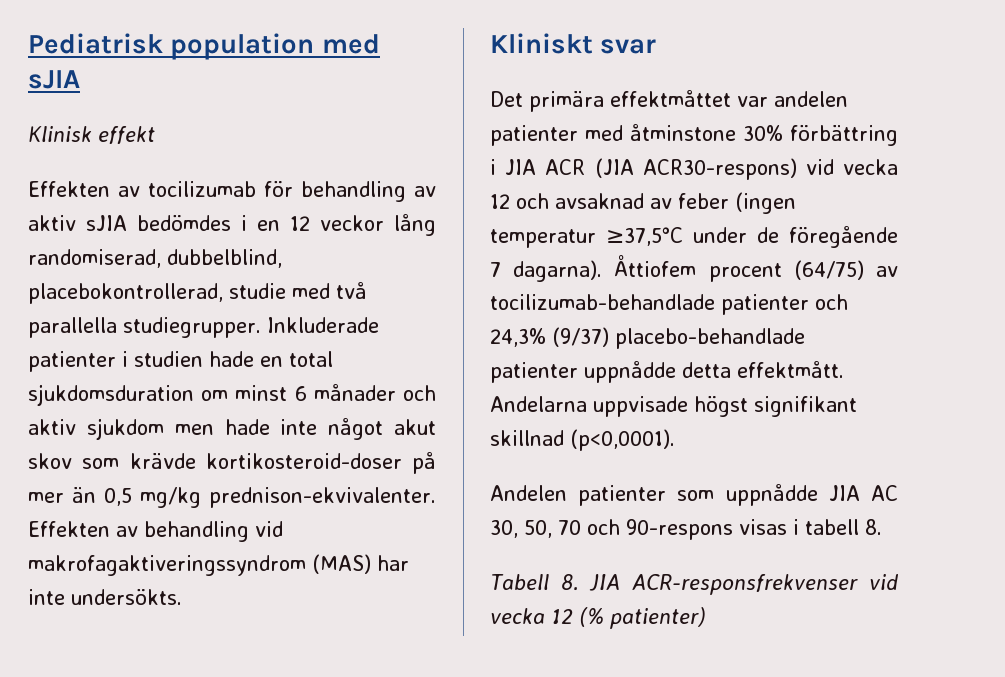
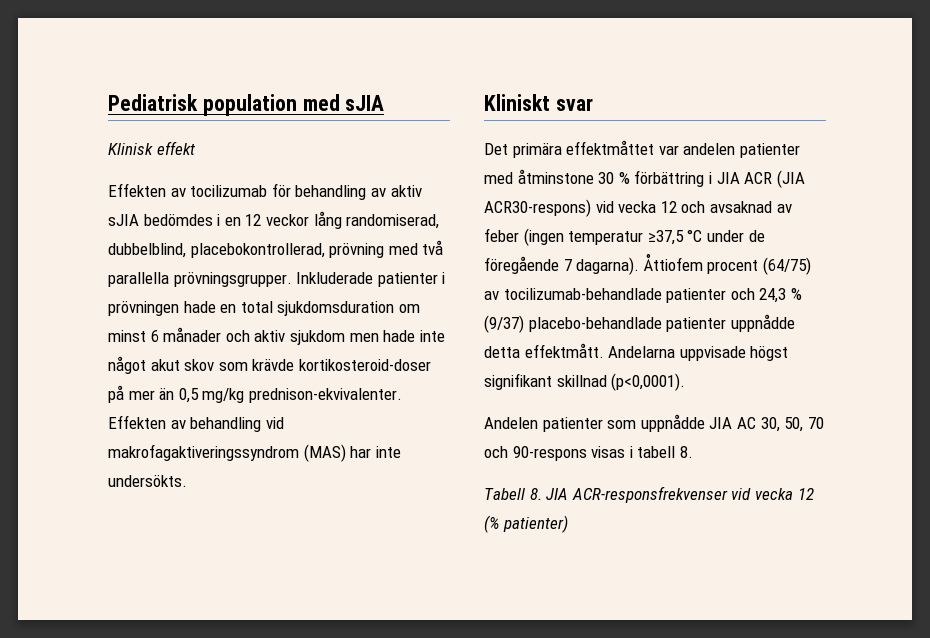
- Effekten av tocilizumab för behandling av aktiv sJIA bedömdes i en 12 veckor lång randomiserad, dubbelblind, placebokontrollerad, studie med två parallella studiegrupper.
+ Effekten av tocilizumab för behandling av aktiv sJIA bedömdes i en 12 veckor lång randomiserad, dubbelblind, placebokontrollerad, prövning med två parallella prövningsgrupper.
- Inkluderade patienter i studien hade en total sjukdomsduration om minst 6 månader och aktiv sjukdom men hade inte något akut skov som krävde kortikosteroid-doser på mer än 0,5 mg/kg prednison-ekvivalenter.
+ Inkluderade patienter i prövningen hade en total sjukdomsduration om minst 6 månader och aktiv sjukdom men hade inte något akut skov som krävde kortikosteroid-doser på mer än 0,5 mg/kg prednison-ekvivalenter.
- Det primära effektmåttet var andelen patienter med åtminstone 30% förbättring i JIA ACR (JIA ACR30-respons) vid vecka 12 och avsaknad av feber (ingen temperatur ≥37,5°C under de föregående 7 dagarna).
+ Det primära effektmåttet var andelen patienter med åtminstone 30 % förbättring i JIA ACR (JIA ACR30-respons) vid vecka 12 och avsaknad av feber (ingen temperatur ≥37,5 °C under de föregående 7 dagarna).
- Åttiofem procent (64/75) av tocilizumab-behandlade patienter och 24,3% (9/37) placebo-behandlade patienter uppnådde detta effektmått.
+ Åttiofem procent (64/75) av tocilizumab-behandlade patienter och 24,3 % (9/37) placebo-behandlade patienter uppnådde detta effektmått.

